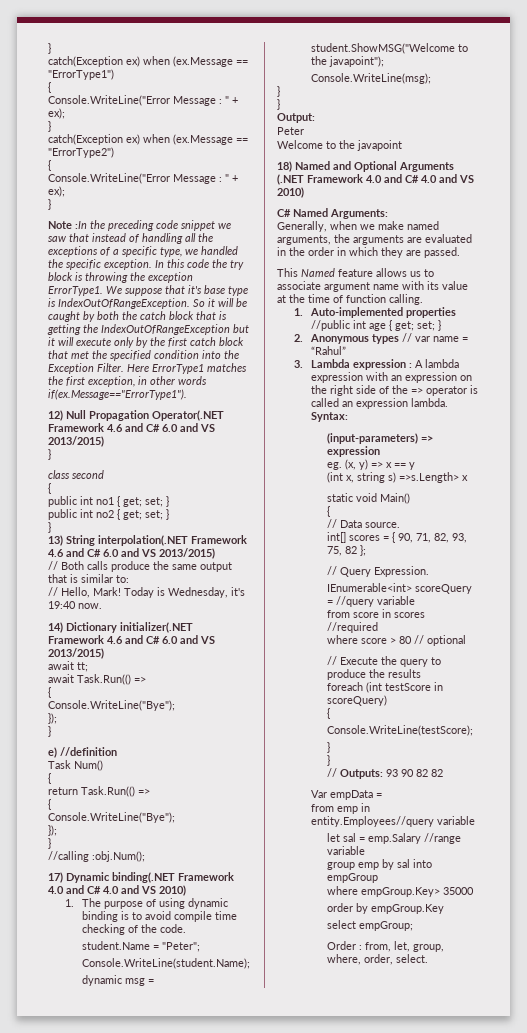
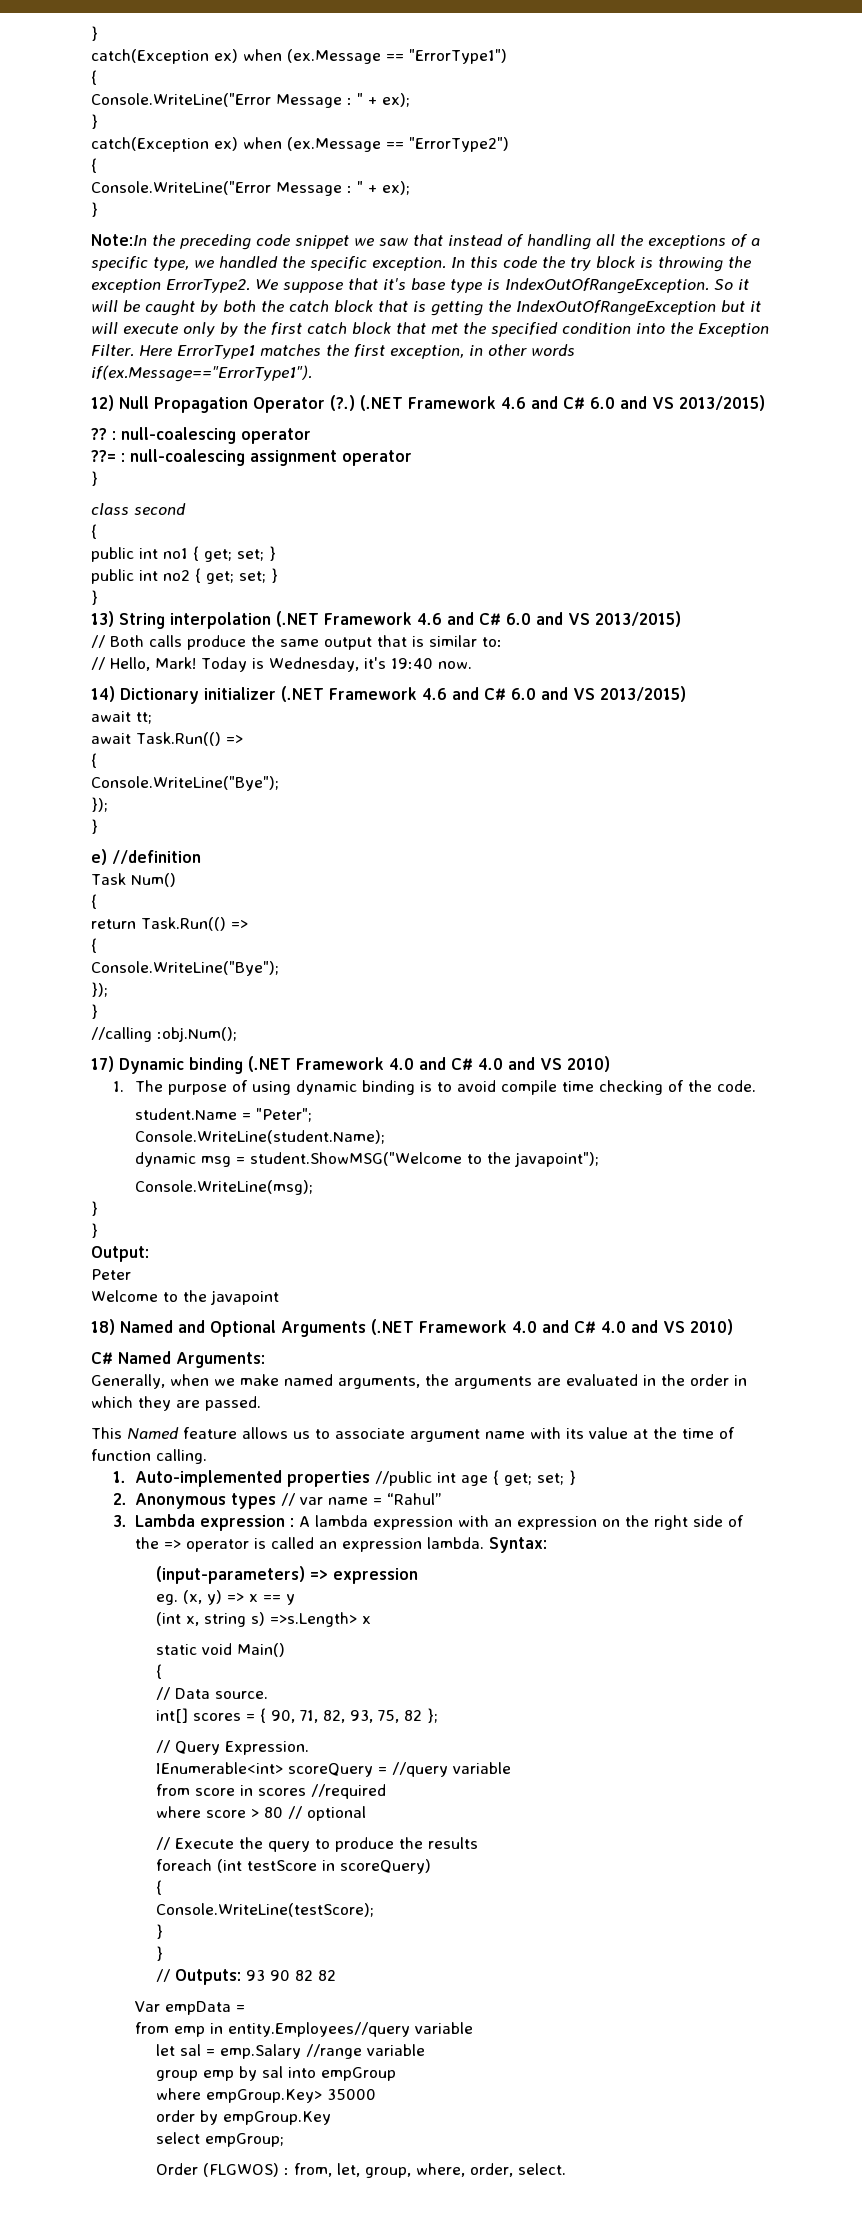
- Note :In the preceding code snippet we saw that instead of handling all the exceptions of a specific type, we handled the specific exception.
+ Note:In the preceding code snippet we saw that instead of handling all the exceptions of a specific type, we handled the specific exception.
- In this code the try block is throwing the exception ErrorType1.
+ In this code the try block is throwing the exception ErrorType2.
- 12) Null Propagation Operator(.NET Framework 4.6 and C# 6.0 and VS 2013/2015)
+ 12) Null Propagation Operator (?.) (.NET Framework 4.6 and C# 6.0 and VS 2013/2015)
+ ?? : null-coalescing operator
+ ??= : null-coalescing assignment operator
- 13) String interpolation(.NET Framework 4.6 and C# 6.0 and VS 2013/2015)
+ 13) String interpolation (.NET Framework 4.6 and C# 6.0 and VS 2013/2015)
- 14) Dictionary initializer(.NET Framework 4.6 and C# 6.0 and VS 2013/2015)
+ 14) Dictionary initializer (.NET Framework 4.6 and C# 6.0 and VS 2013/2015)
- 17) Dynamic binding(.NET Framework 4.0 and C# 4.0 and VS 2010)
+ 17) Dynamic binding (.NET Framework 4.0 and C# 4.0 and VS 2010)
- Order : from, let, group, where, order, select.
+ Order (FLGWOS) : from, let, group, where, order, select.

